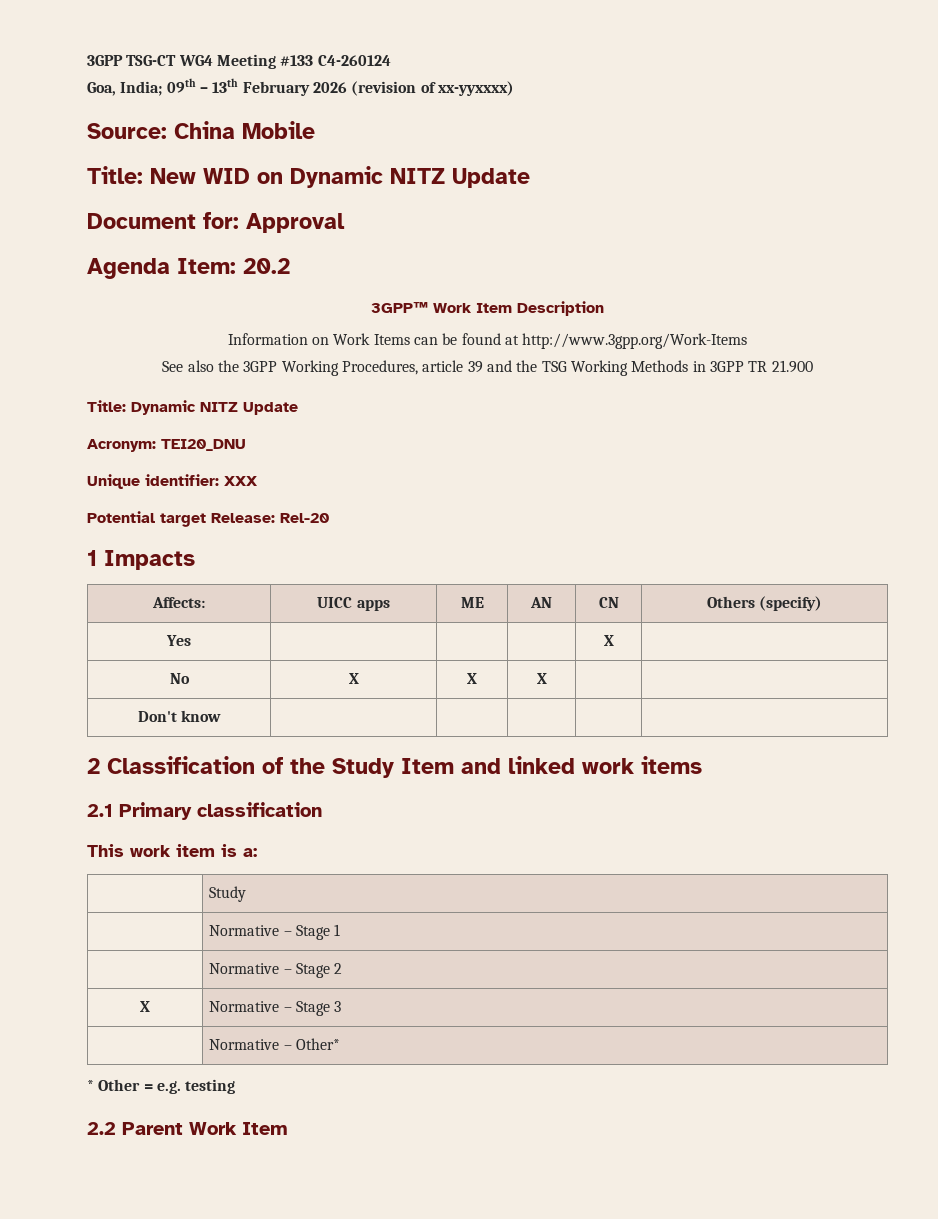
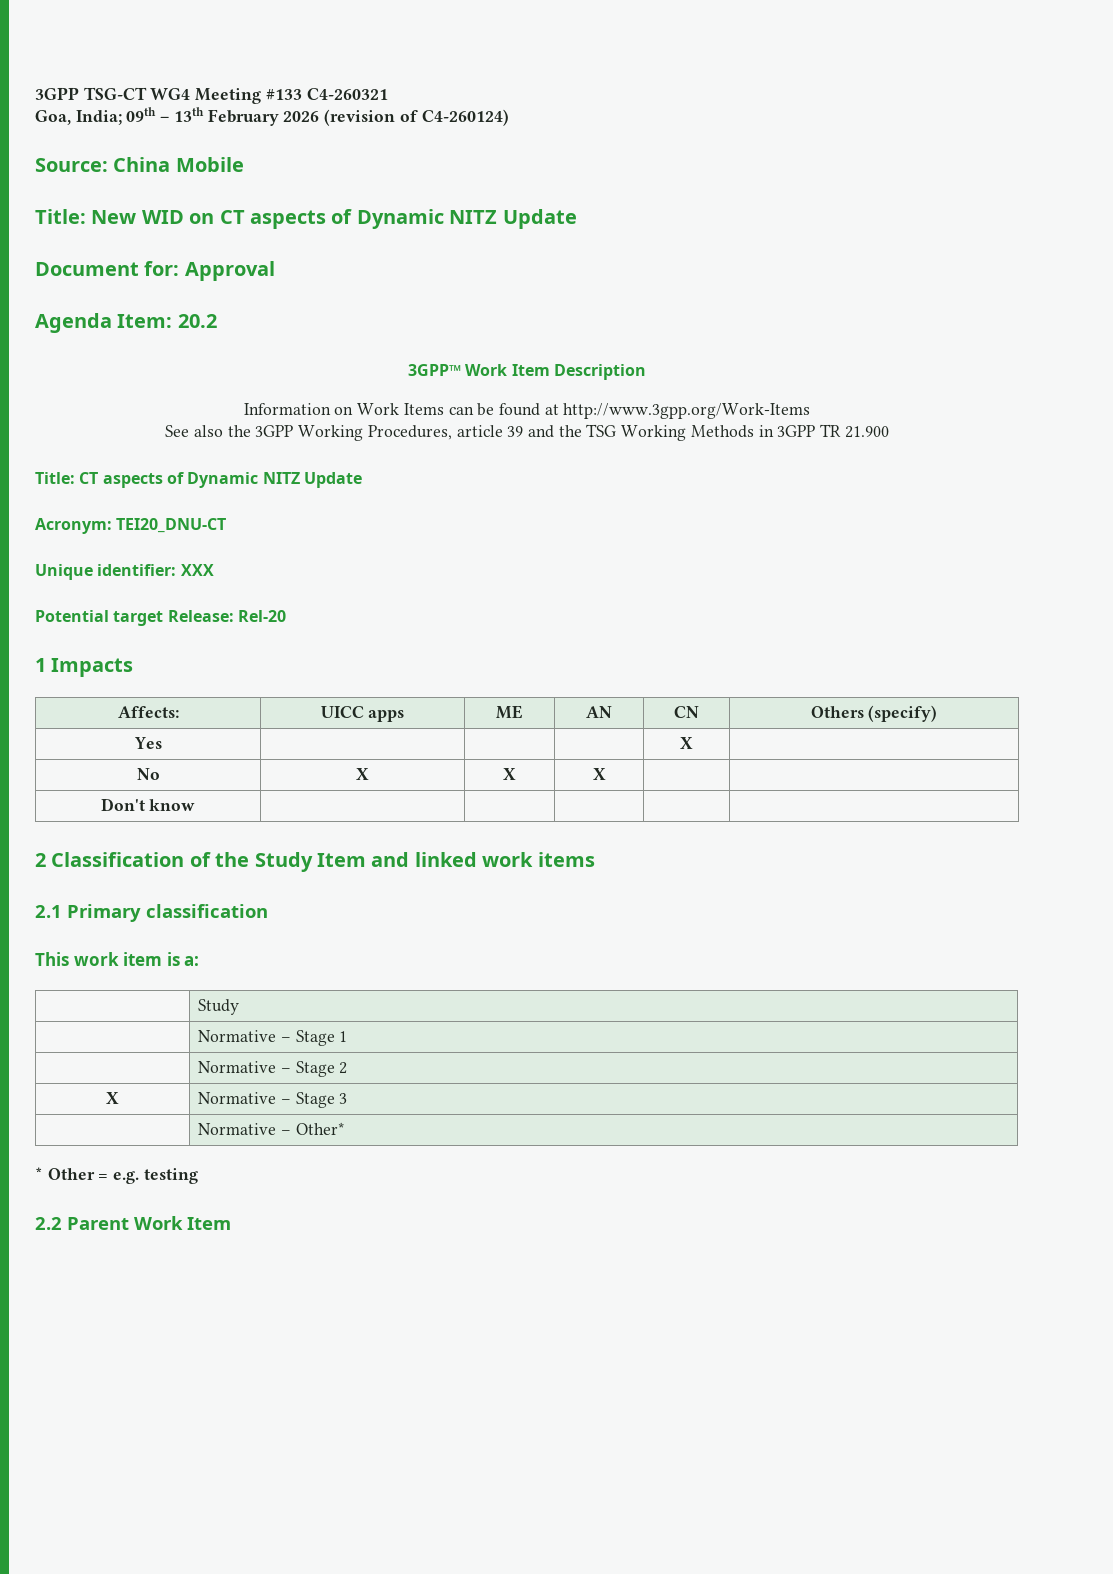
- 3GPP TSG-CT WG4 Meeting #133 C4-260124
+ 3GPP TSG-CT WG4 Meeting #133 C4-260321
- Goa, India; 09th – 13th February 2026 (revision of xx-yyxxxx)
+ Goa, India; 09th – 13th February 2026 (revision of C4-260124)
- Title: New WID on Dynamic NITZ Update
+ Title: New WID on CT aspects of Dynamic NITZ Update
- Title: Dynamic NITZ Update
+ Title: CT aspects of Dynamic NITZ Update
- Acronym: TEI20_DNU
+ Acronym: TEI20_DNU-CT

